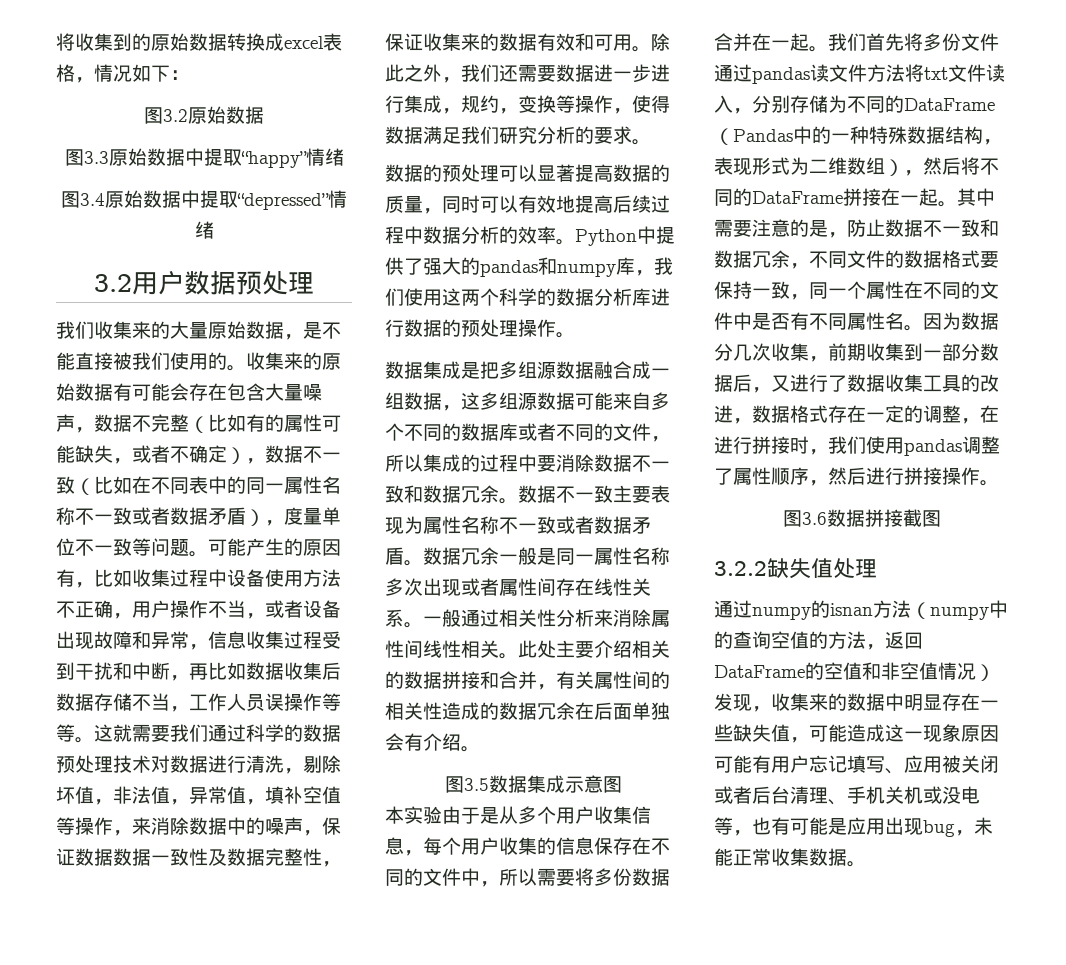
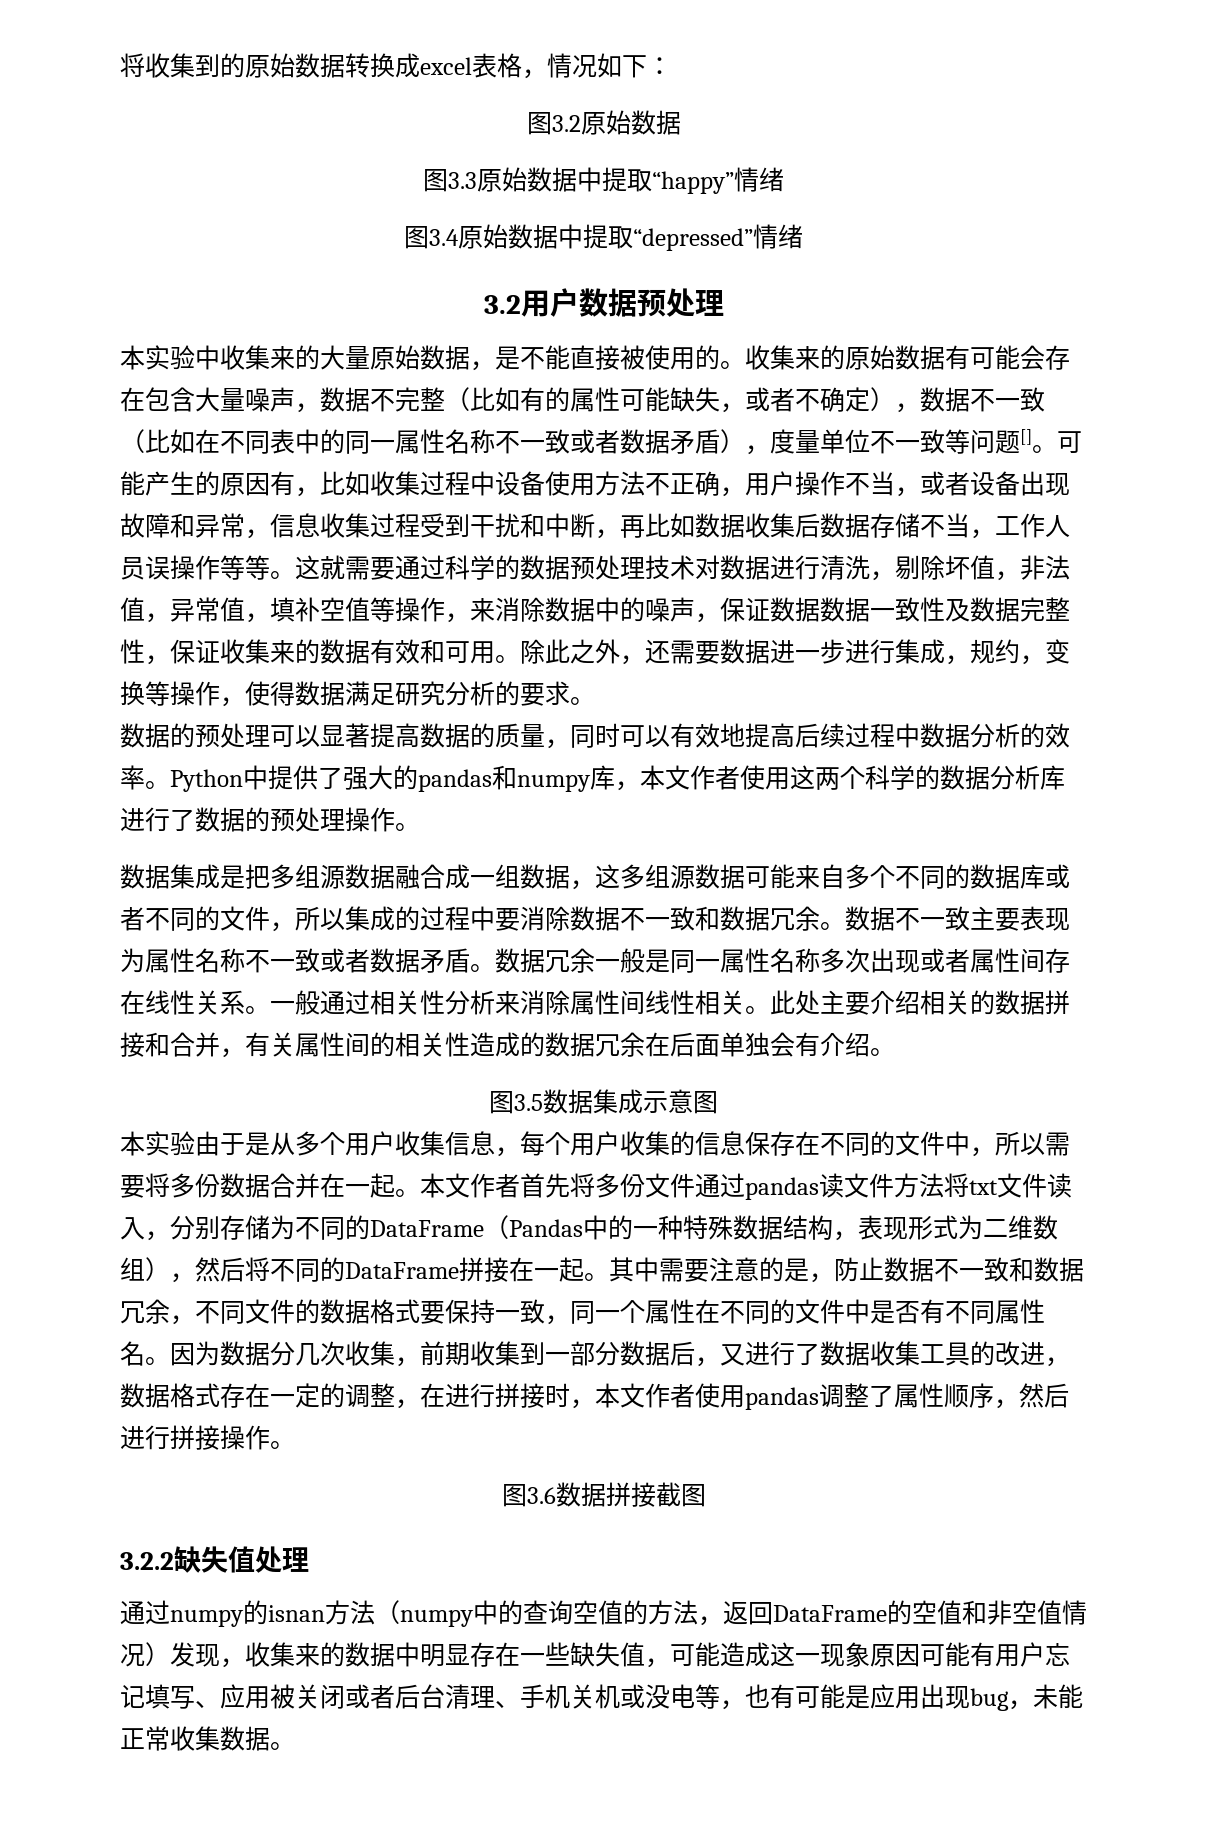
- 我们收集来的大量原始数据，是不能直接被我们使用的。
+ 本实验中收集来的大量原始数据，是不能直接被使用的。
- 收集来的原始数据有可能会存在包含大量噪声，数据不完整（比如有的属性可能缺失，或者不确定），数据不一致（比如在不同表中的同一属性名称不一致或者数据矛盾），度量单位不一致等问题。
+ 收集来的原始数据有可能会存在包含大量噪声，数据不完整（比如有的属性可能缺失，或者不确定），数据不一致（比如在不同表中的同一属性名称不一致或者数据矛盾），度量单位不一致等问题[]。
- 这就需要我们通过科学的数据预处理技术对数据进行清洗，剔除坏值，非法值，异常值，填补空值等操作，来消除数据中的噪声，保证数据数据一致性及数据完整性，保证收集来的数据有效和可用。
+ 这就需要通过科学的数据预处理技术对数据进行清洗，剔除坏值，非法值，异常值，填补空值等操作，来消除数据中的噪声，保证数据数据一致性及数据完整性，保证收集来的数据有效和可用。
- 除此之外，我们还需要数据进一步进行集成，规约，变换等操作，使得数据满足我们研究分析的要求。
+ 除此之外，还需要数据进一步进行集成，规约，变换等操作，使得数据满足研究分析的要求。
- Python中提供了强大的pandas和numpy库，我们使用这两个科学的数据分析库进行数据的预处理操作。
+ Python中提供了强大的pandas和numpy库，本文作者使用这两个科学的数据分析库进行了数据的预处理操作。
- 我们首先将多份文件通过pandas读文件方法将txt文件读入，分别存储为不同的DataFrame（Pandas中的一种特殊数据结构，表现形式为二维数组），然后将不同的DataFrame拼接在一起。
+ 本文作者首先将多份文件通过pandas读文件方法将txt文件读入，分别存储为不同的DataFrame（Pandas中的一种特殊数据结构，表现形式为二维数组），然后将不同的DataFrame拼接在一起。
- 因为数据分几次收集，前期收集到一部分数据后，又进行了数据收集工具的改进，数据格式存在一定的调整，在进行拼接时，我们使用pandas调整了属性顺序，然后进行拼接操作。
+ 因为数据分几次收集，前期收集到一部分数据后，又进行了数据收集工具的改进，数据格式存在一定的调整，在进行拼接时，本文作者使用pandas调整了属性顺序，然后进行拼接操作。

